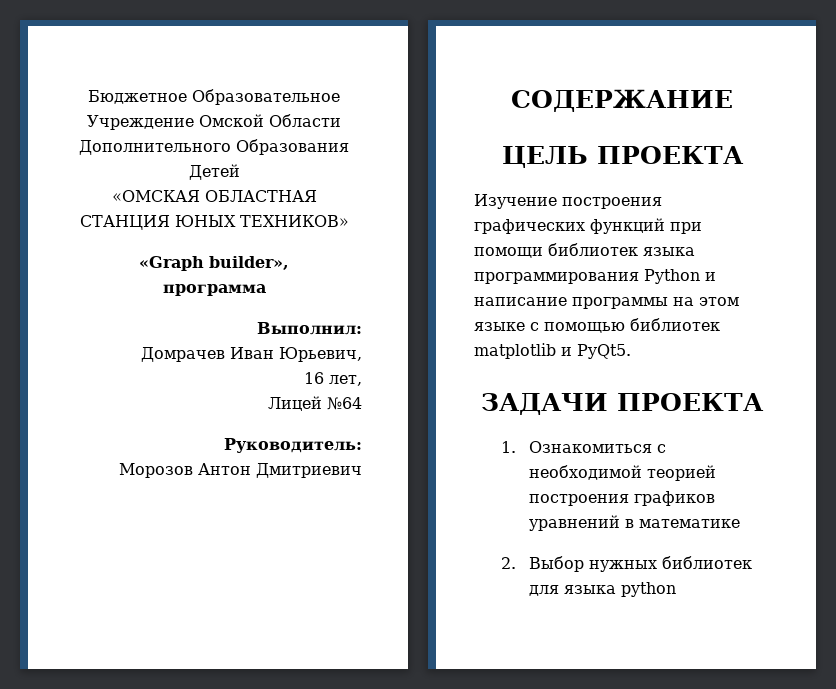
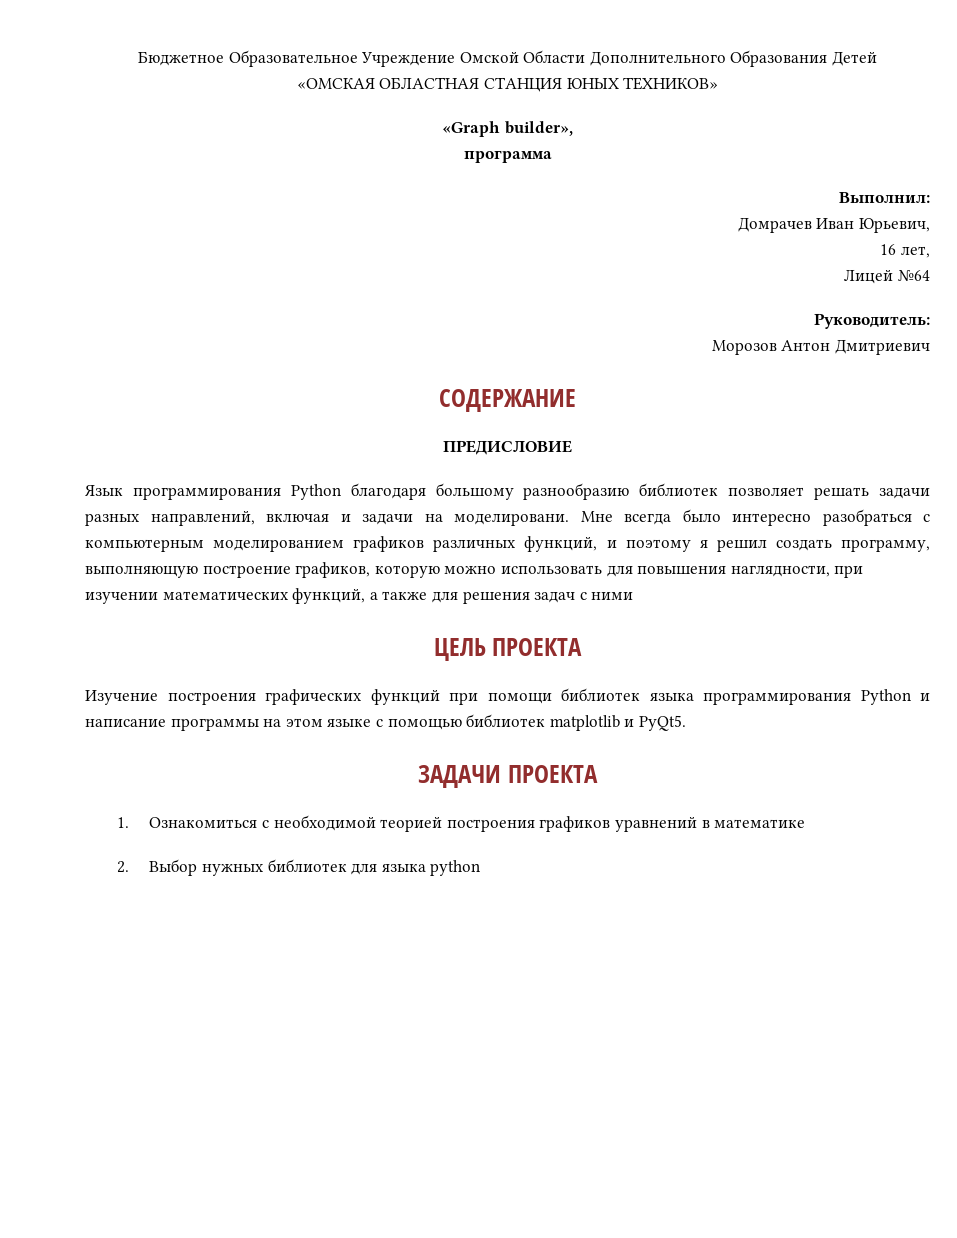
+ ПРЕДИСЛОВИЕ
+ Язык программирования Python благодаря большому разнообразию библиотек позволяет решать задачи разных направлений, включая и задачи на моделировани. Мне всегда было интересно разобраться с компьютерным моделированием графиков различных функций, и поэтому я решил создать программу, выполняющую построение графиков, которую можно использовать для повышения наглядности, при изучении математических функций, а также для решения задач с ними

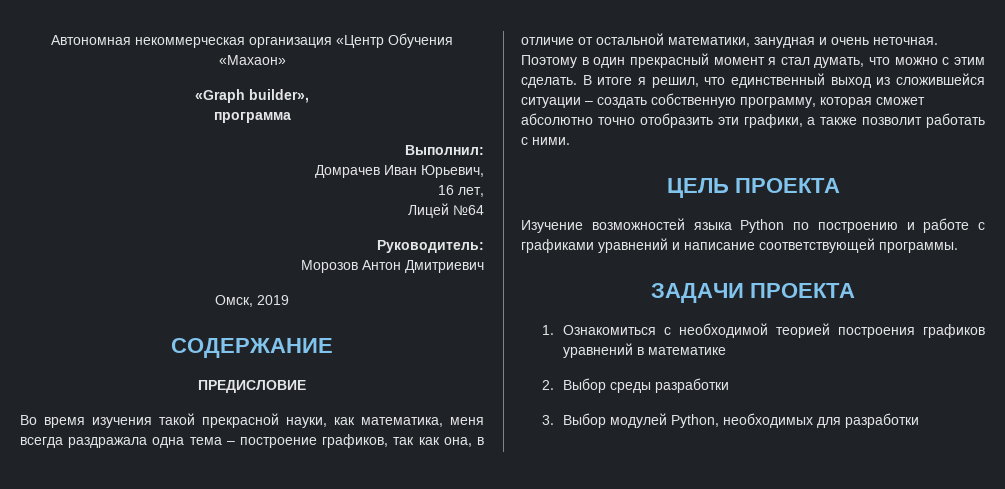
- Бюджетное Образовательное Учреждение Омской Области Дополнительного Образования Детей
- «ОМСКАЯ ОБЛАСТНАЯ СТАНЦИЯ ЮНЫХ ТЕХНИКОВ»
+ Автономная некоммерческая организация «Центр Обучения «Махаон»
+ Омск, 2019
- Язык программирования Python благодаря большому разнообразию библиотек позволяет решать задачи разных направлений, включая и задачи на моделировани. Мне всегда было интересно разобраться с компьютерным моделированием графиков различных функций, и поэтому я решил создать программу, выполняющую построение графиков, которую можно использовать для повышения наглядности, при изучении математических функций, а также для решения задач с ними
+ Во время изучения такой прекрасной науки, как математика, меня всегда раздражала одна тема – построение графиков, так как она, в отличие от остальной математики, занудная и очень неточная. Поэтому в один прекрасный момент я стал думать, что можно с этим сделать. В итоге я решил, что единственный выход из сложившейся ситуации – создать собственную программу, которая сможет абсолютно точно отобразить эти графики, а также позволит работать с ними.
  ЦЕЛЬ ПРОЕКТА
- Изучение построения графических функций при помощи библиотек языка программирования Python и написание программы на этом языке с помощью библиотек matplotlib и PyQt5.
+ Изучение возможностей языка Python по построению и работе с графиками уравнений и написание соответствующей программы.
- 2. Выбор нужных библиотек для языка python
+ 2. Выбор среды разработки
+ 3. Выбор модулей Python, необходимых для разработки

